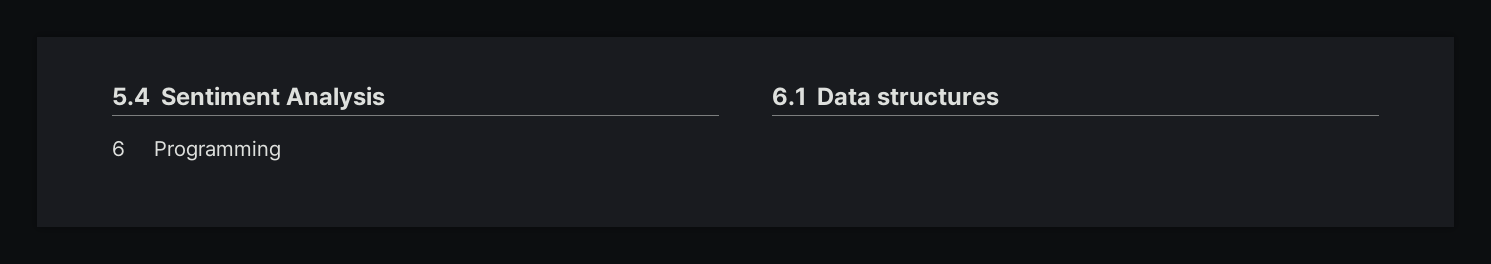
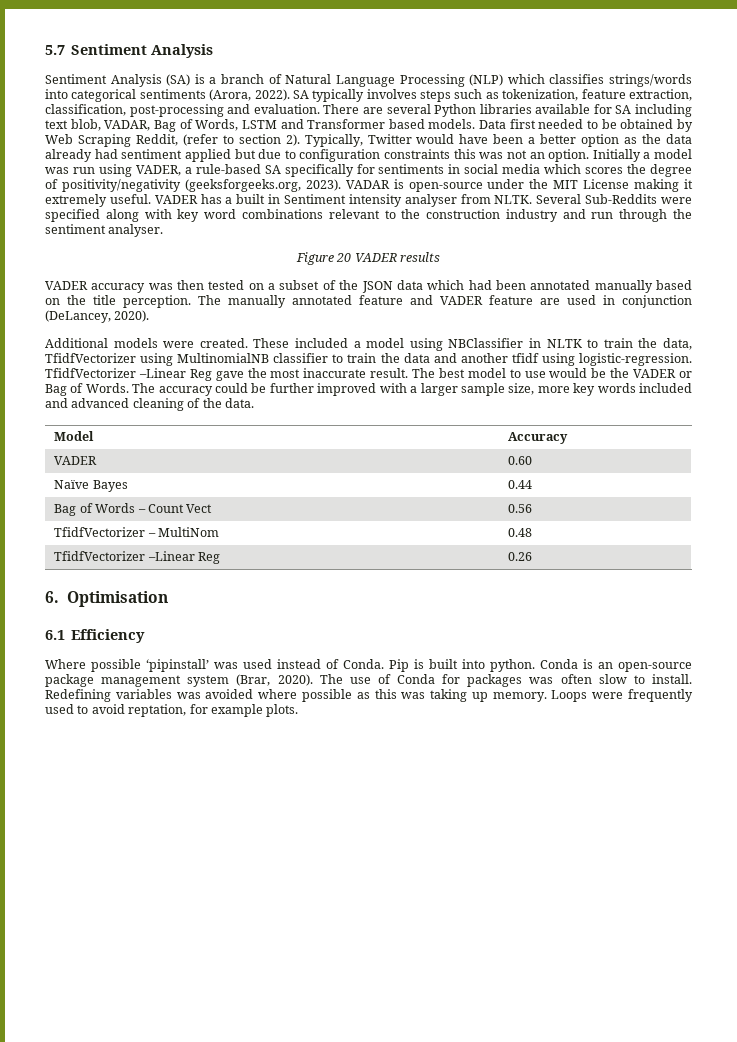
- 5.4 Sentiment Analysis
+ 5.7 Sentiment Analysis
- 6 Programming
- 6.1 Data structures
+ Sentiment Analysis (SA) is a branch of Natural Language Processing (NLP) which classifies strings/words into categorical sentiments (Arora, 2022). SA typically involves steps such as tokenization, feature extraction, classification, post-processing and evaluation. There are several Python libraries available for SA including text blob, VADAR, Bag of Words, LSTM and Transformer based models. Data first needed to be obtained by Web Scraping Reddit, (refer to section 2). Typically, Twitter would have been a better option as the data already had sentiment applied but due to configuration constraints this was not an option. Initially a model was run using VADER, a rule-based SA specifically for sentiments in social media which scores the degree of positivity/negativity (geeksforgeeks.org, 2023). VADAR is open-source under the MIT License making it extremely useful. VADER has a built in Sentiment intensity analyser from NLTK. Several Sub-Reddits were specified along with key word combinations relevant to the construction industry and run through the sentiment analyser.
+ Figure 20 VADER results
+ VADER accuracy was then tested on a subset of the JSON data which had been annotated manually based on the title perception. The manually annotated feature and VADER feature are used in conjunction (DeLancey, 2020).
+ Additional models were created. These included a model using NBClassifier in NLTK to train the data, TfidfVectorizer using MultinomialNB classifier to train the data and another tfidf using logistic-regression. TfidfVectorizer –Linear Reg gave the most inaccurate result. The best model to use would be the VADER or Bag of Words. The accuracy could be further improved with a larger sample size, more key words included and advanced cleaning of the data.
+ Model | Accuracy
+ VADER | 0.60
+ Naïve Bayes | 0.44
+ Bag of Words – Count Vect | 0.56
+ TfidfVectorizer – MultiNom | 0.48
+ TfidfVectorizer –Linear Reg | 0.26
+ 6. Optimisation
+ 6.1 Efficiency
+ Where possible ‘pipinstall’ was used instead of Conda. Pip is built into python. Conda is an open-source package management system (Brar, 2020). The use of Conda for packages was often slow to install. Redefining variables was avoided where possible as this was taking up memory. Loops were frequently used to avoid reptation, for example plots.

